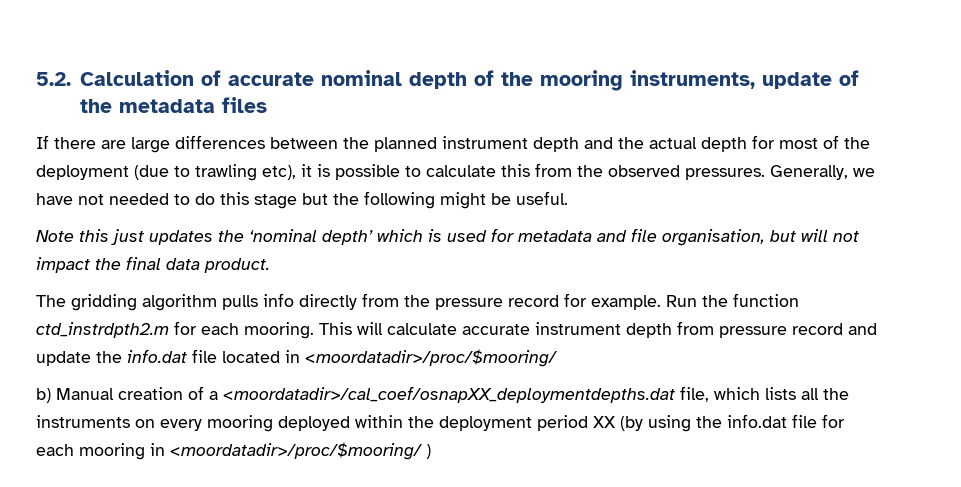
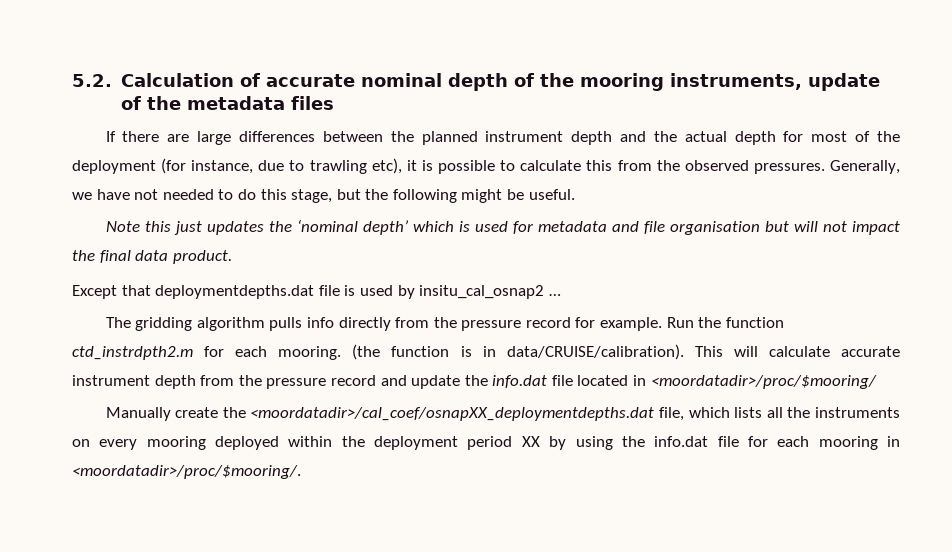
- If there are large differences between the planned instrument depth and the actual depth for most of the deployment (due to trawling etc), it is possible to calculate this from the observed pressures.
+ If there are large differences between the planned instrument depth and the actual depth for most of the deployment (for instance, due to trawling etc), it is possible to calculate this from the observed pressures.
- Generally, we have not needed to do this stage but the following might be useful.
+ Generally, we have not needed to do this stage, but the following might be useful.
- Note this just updates the ‘nominal depth’ which is used for metadata and file organisation, but will not impact the final data product.
+ Note this just updates the ‘nominal depth’ which is used for metadata and file organisation but will not impact the final data product.
+ Except that deploymentdepths.dat file is used by insitu_cal_osnap2 …
+ (the function is in data/CRUISE/calibration).
- This will calculate accurate instrument depth from pressure record and update the info.dat file located in <moordatadir>/proc/$mooring/
+ This will calculate accurate instrument depth from the pressure record and update the info.dat file located in <moordatadir>/proc/$mooring/
- b) Manual creation of a <moordatadir>/cal_coef/osnapXX_deploymentdepths.dat file, which lists all the instruments on every mooring deployed within the deployment period XX (by using the info.dat file for each mooring in <moordatadir>/proc/$mooring/ )
+ Manually create the <moordatadir>/cal_coef/osnapXX_deploymentdepths.dat file, which lists all the instruments on every mooring deployed within the deployment period XX by using the info.dat file for each mooring in <moordatadir>/proc/$mooring/.

